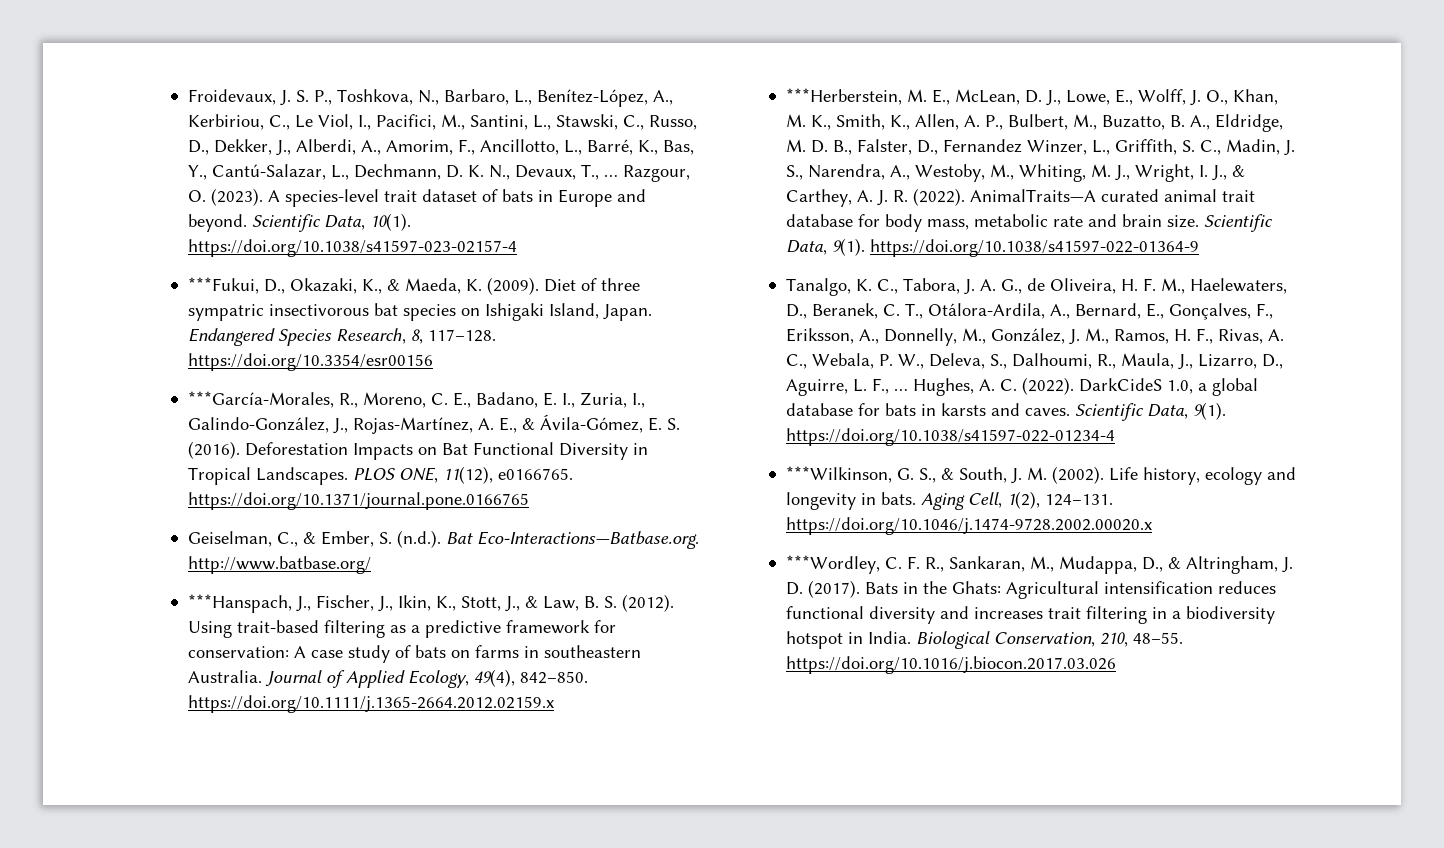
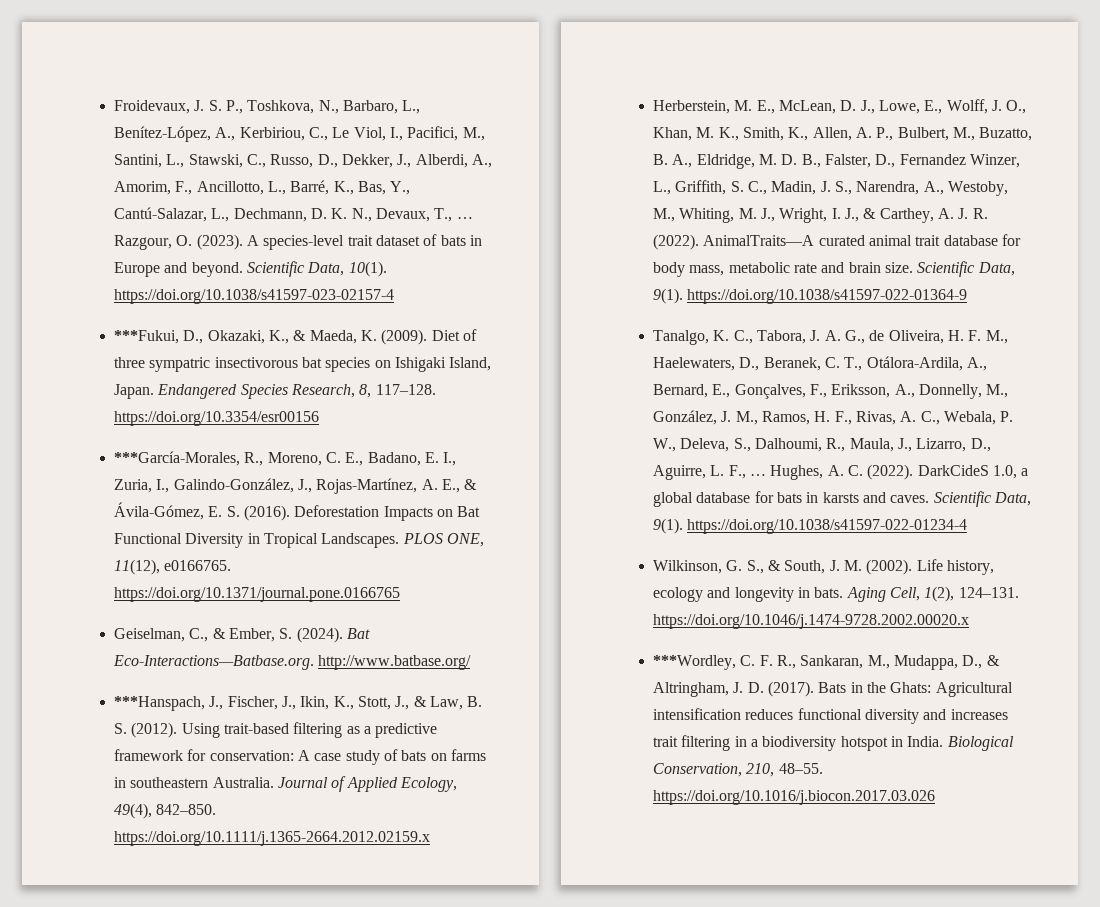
- Geiselman, C., & Ember, S. (n.d.). Bat Eco-Interactions—Batbase.org. http://www.batbase.org/
+ Geiselman, C., & Ember, S. (2024). Bat Eco-Interactions—Batbase.org. http://www.batbase.org/
- ***Herberstein, M. E., McLean, D. J., Lowe, E., Wolff, J. O., Khan, M. K., Smith, K., Allen, A. P., Bulbert, M., Buzatto, B. A., Eldridge, M. D. B., Falster, D., Fernandez Winzer, L., Griffith, S. C., Madin, J. S., Narendra, A., Westoby, M., Whiting, M. J., Wright, I. J., & Carthey, A. J. R. (2022).
+ Herberstein, M. E., McLean, D. J., Lowe, E., Wolff, J. O., Khan, M. K., Smith, K., Allen, A. P., Bulbert, M., Buzatto, B. A., Eldridge, M. D. B., Falster, D., Fernandez Winzer, L., Griffith, S. C., Madin, J. S., Narendra, A., Westoby, M., Whiting, M. J., Wright, I. J., & Carthey, A. J. R. (2022).
- ***Wilkinson, G. S., & South, J. M. (2002).
+ Wilkinson, G. S., & South, J. M. (2002).

